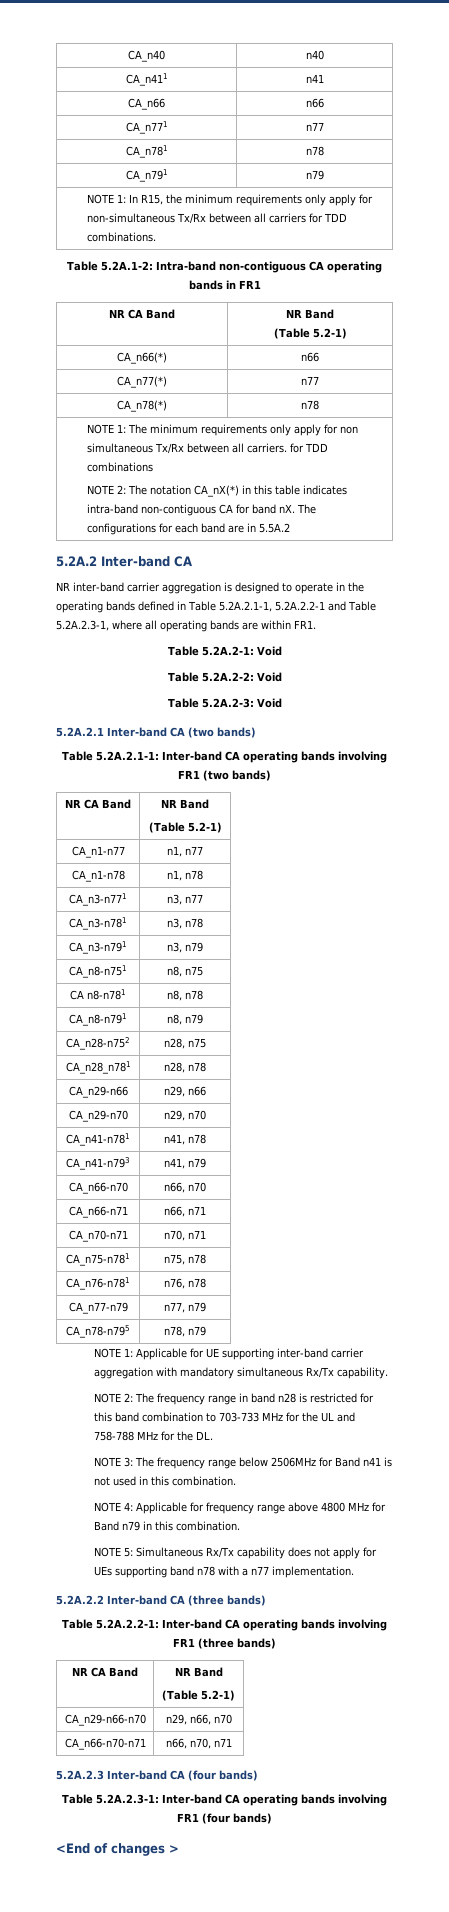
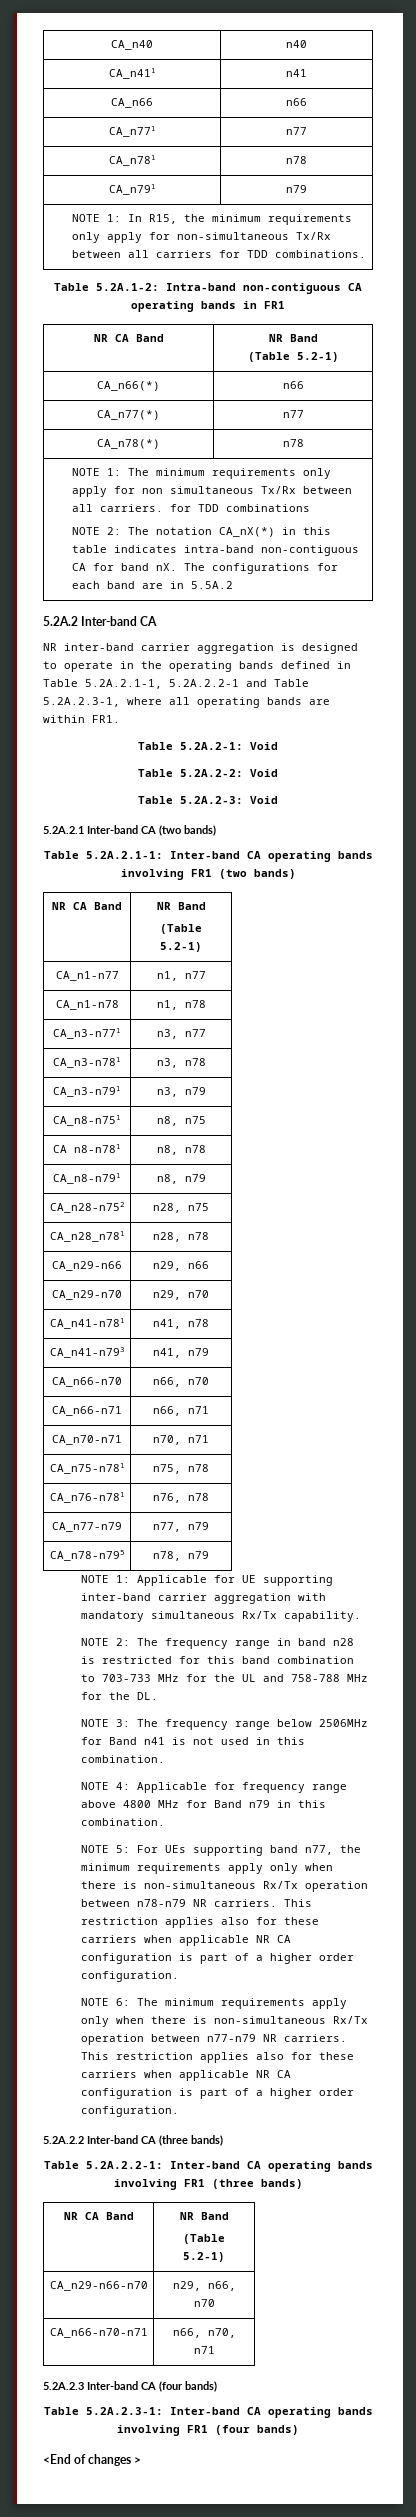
- NOTE 5: Simultaneous Rx/Tx capability does not apply for UEs supporting band n78 with a n77 implementation.
+ NOTE 5: For UEs supporting band n77, the minimum requirements apply only when there is non-simultaneous Rx/Tx operation between n78-n79 NR carriers. This restriction applies also for these carriers when applicable NR CA configuration is part of a higher order configuration.
+ NOTE 6: The minimum requirements apply only when there is non-simultaneous Rx/Tx operation between n77-n79 NR carriers. This restriction applies also for these carriers when applicable NR CA configuration is part of a higher order configuration.

